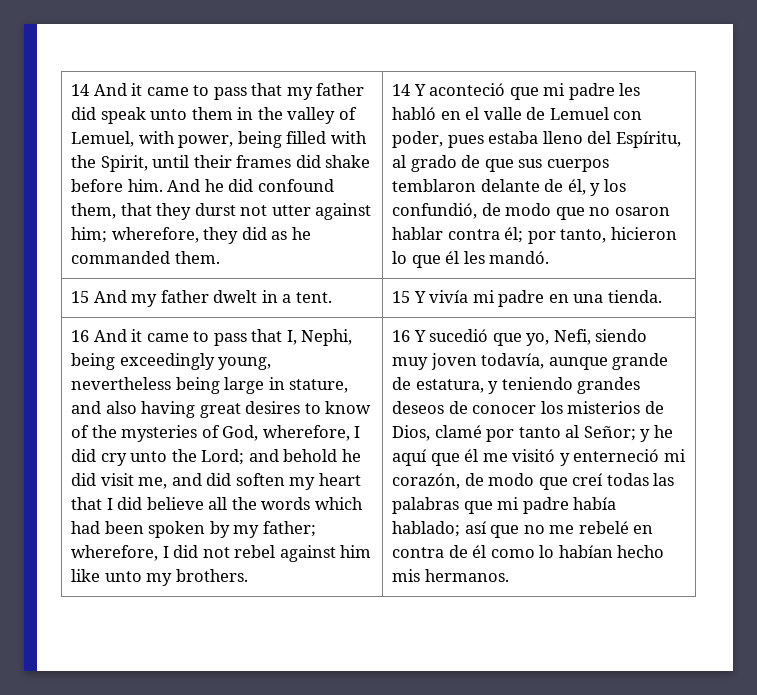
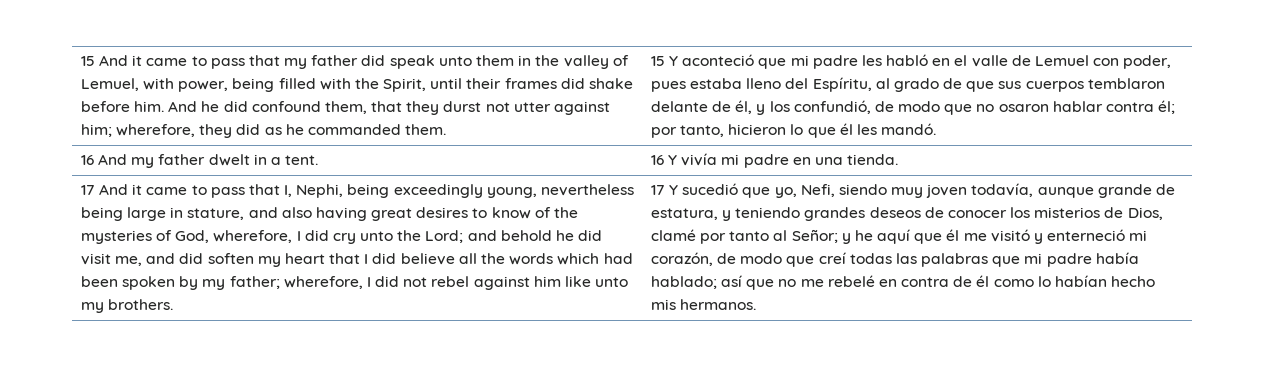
- 14 And it came to pass that my father did speak unto them in the valley of Lemuel, with power, being filled with the Spirit, until their frames did shake before him.
+ 15 And it came to pass that my father did speak unto them in the valley of Lemuel, with power, being filled with the Spirit, until their frames did shake before him.
- 14 Y aconteció que mi padre les habló en el valle de Lemuel con poder, pues estaba lleno del Espíritu, al grado de que sus cuerpos temblaron delante de él, y los confundió, de modo que no osaron hablar contra él; por tanto, hicieron lo que él les mandó.
+ 15 Y aconteció que mi padre les habló en el valle de Lemuel con poder, pues estaba lleno del Espíritu, al grado de que sus cuerpos temblaron delante de él, y los confundió, de modo que no osaron hablar contra él; por tanto, hicieron lo que él les mandó.
- 15 And my father dwelt in a tent. | 15 Y vivía mi padre en una tienda.
+ 16 And my father dwelt in a tent. | 16 Y vivía mi padre en una tienda.
- 16 And it came to pass that I, Nephi, being exceedingly young, nevertheless being large in stature, and also having great desires to know of the mysteries of God, wherefore, I did cry unto the Lord;
+ 17 And it came to pass that I, Nephi, being exceedingly young, nevertheless being large in stature, and also having great desires to know of the mysteries of God, wherefore, I did cry unto the Lord;
- 16 Y sucedió que yo, Nefi, siendo muy joven todavía, aunque grande de estatura, y teniendo grandes deseos de conocer los misterios de Dios, clamé por tanto al Señor;
+ 17 Y sucedió que yo, Nefi, siendo muy joven todavía, aunque grande de estatura, y teniendo grandes deseos de conocer los misterios de Dios, clamé por tanto al Señor;

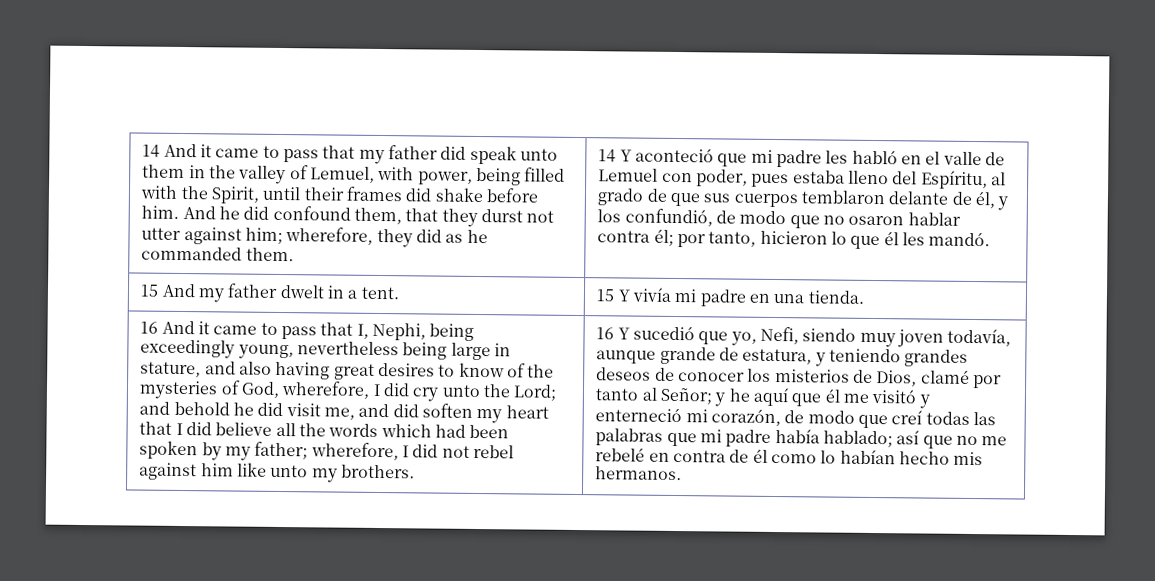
- 15 And it came to pass that my father did speak unto them in the valley of Lemuel, with power, being filled with the Spirit, until their frames did shake before him.
+ 14 And it came to pass that my father did speak unto them in the valley of Lemuel, with power, being filled with the Spirit, until their frames did shake before him.
- 15 Y aconteció que mi padre les habló en el valle de Lemuel con poder, pues estaba lleno del Espíritu, al grado de que sus cuerpos temblaron delante de él, y los confundió, de modo que no osaron hablar contra él; por tanto, hicieron lo que él les mandó.
+ 14 Y aconteció que mi padre les habló en el valle de Lemuel con poder, pues estaba lleno del Espíritu, al grado de que sus cuerpos temblaron delante de él, y los confundió, de modo que no osaron hablar contra él; por tanto, hicieron lo que él les mandó.
- 16 And my father dwelt in a tent. | 16 Y vivía mi padre en una tienda.
+ 15 And my father dwelt in a tent. | 15 Y vivía mi padre en una tienda.
- 17 And it came to pass that I, Nephi, being exceedingly young, nevertheless being large in stature, and also having great desires to know of the mysteries of God, wherefore, I did cry unto the Lord;
+ 16 And it came to pass that I, Nephi, being exceedingly young, nevertheless being large in stature, and also having great desires to know of the mysteries of God, wherefore, I did cry unto the Lord;
- 17 Y sucedió que yo, Nefi, siendo muy joven todavía, aunque grande de estatura, y teniendo grandes deseos de conocer los misterios de Dios, clamé por tanto al Señor;
+ 16 Y sucedió que yo, Nefi, siendo muy joven todavía, aunque grande de estatura, y teniendo grandes deseos de conocer los misterios de Dios, clamé por tanto al Señor;

